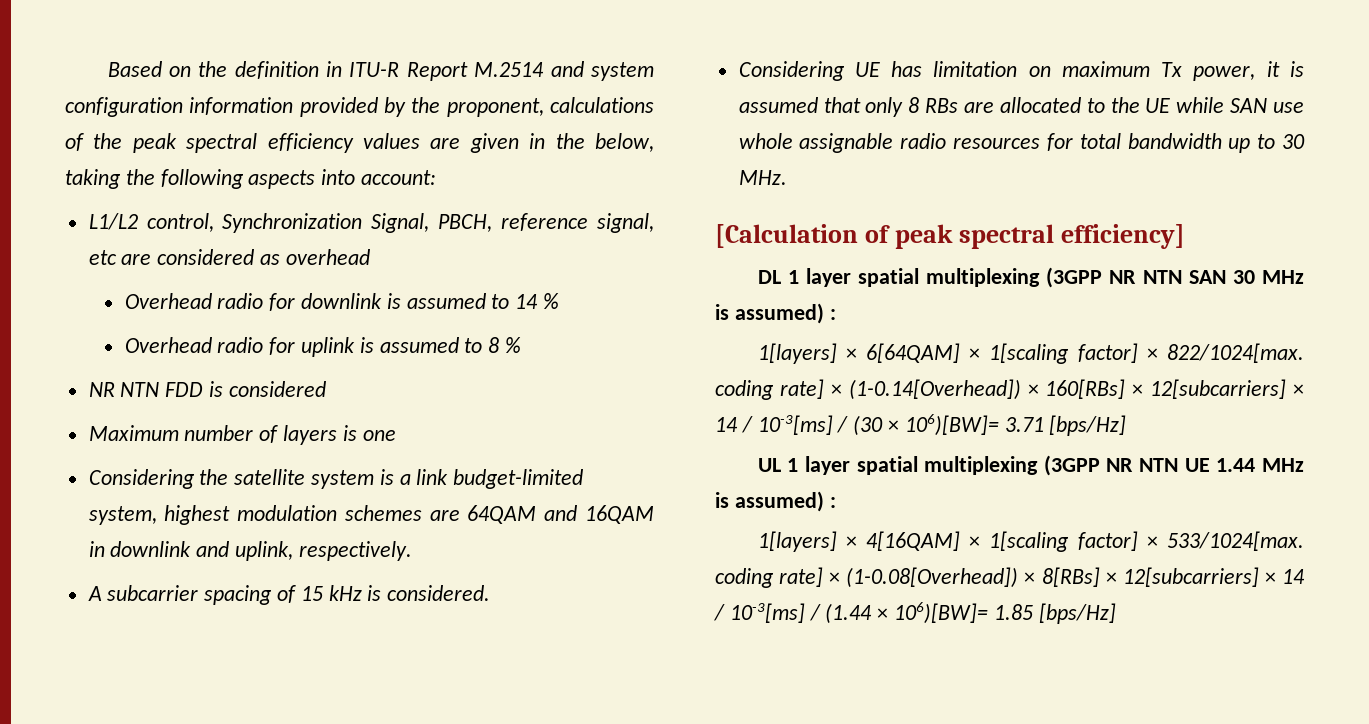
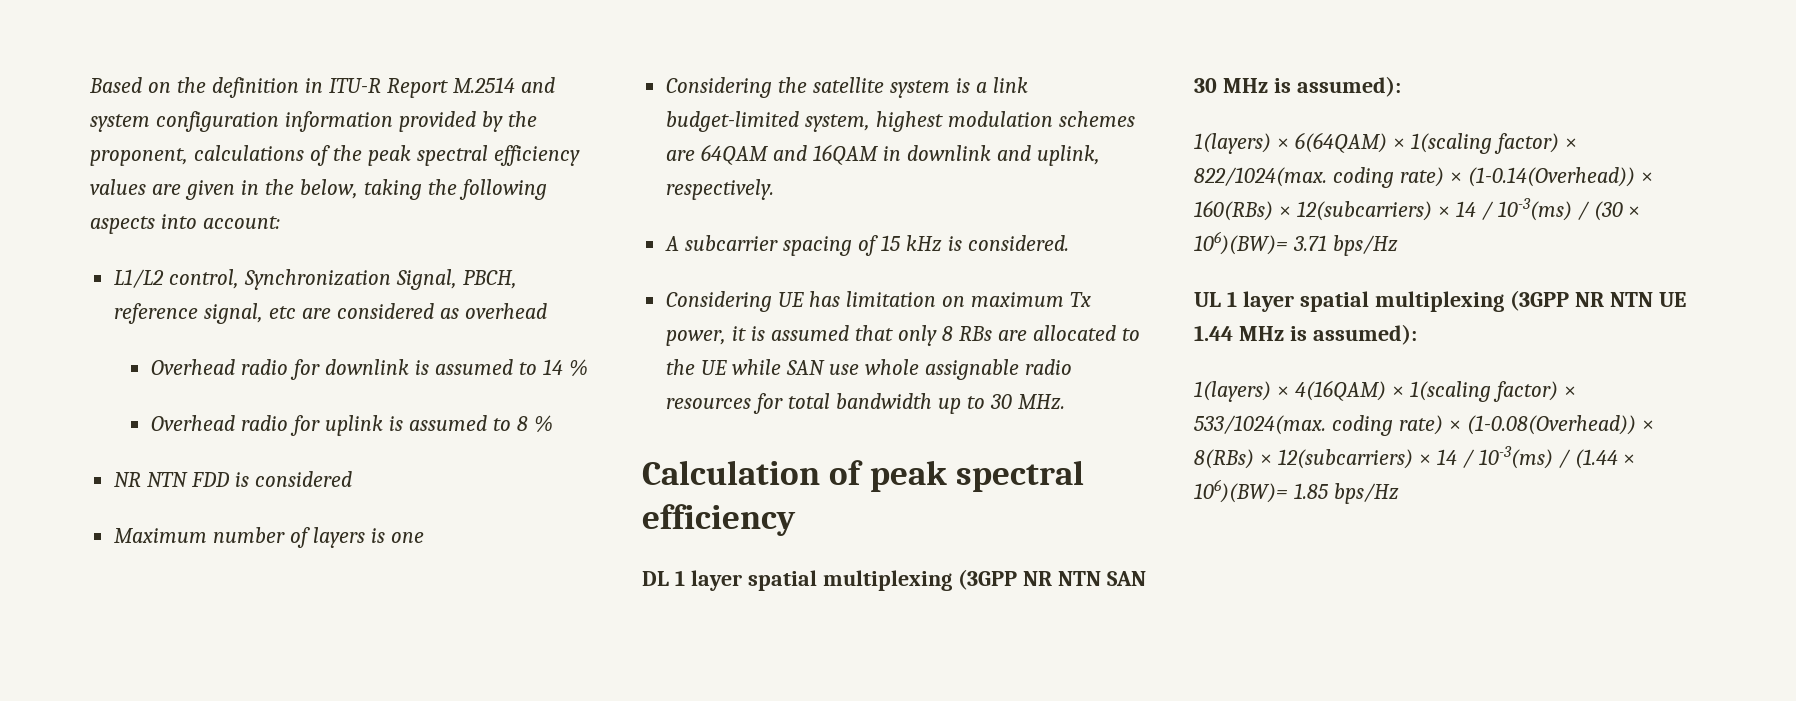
- [Calculation of peak spectral efficiency]
+ Calculation of peak spectral efficiency
- DL 1 layer spatial multiplexing (3GPP NR NTN SAN 30 MHz is assumed) :
- 1[layers] × 6[64QAM] × 1[scaling factor] × 822/1024[max. coding rate] × (1-0.14[Overhead]) × 160[RBs] × 12[subcarriers] × 14 / 10-3[ms] / (30 × 106)[BW]= 3.71 [bps/Hz]
+ DL 1 layer spatial multiplexing (3GPP NR NTN SAN 30 MHz is assumed):
+ 1(layers) × 6(64QAM) × 1(scaling factor) × 822/1024(max. coding rate) × (1-0.14(Overhead)) × 160(RBs) × 12(subcarriers) × 14 / 10-3(ms) / (30 × 106)(BW)= 3.71 bps/Hz
- UL 1 layer spatial multiplexing (3GPP NR NTN UE 1.44 MHz is assumed) :
- 1[layers] × 4[16QAM] × 1[scaling factor] × 533/1024[max. coding rate] × (1-0.08[Overhead]) × 8[RBs] × 12[subcarriers] × 14 / 10-3[ms] / (1.44 × 106)[BW]= 1.85 [bps/Hz]
+ UL 1 layer spatial multiplexing (3GPP NR NTN UE 1.44 MHz is assumed):
+ 1(layers) × 4(16QAM) × 1(scaling factor) × 533/1024(max. coding rate) × (1-0.08(Overhead)) × 8(RBs) × 12(subcarriers) × 14 / 10-3(ms) / (1.44 × 106)(BW)= 1.85 bps/Hz

